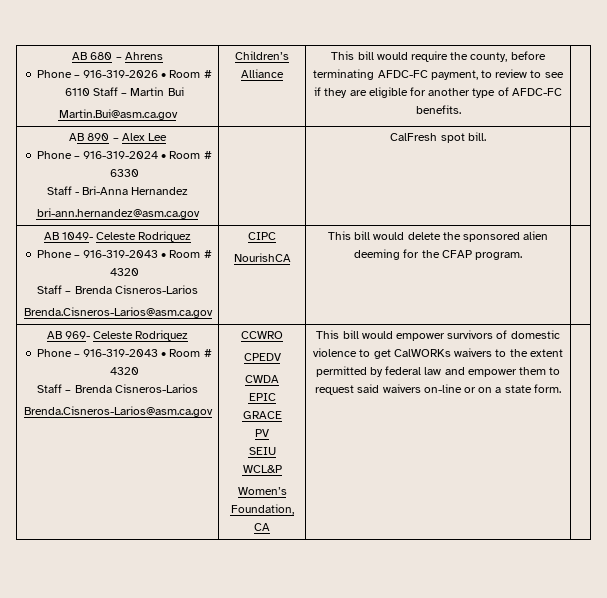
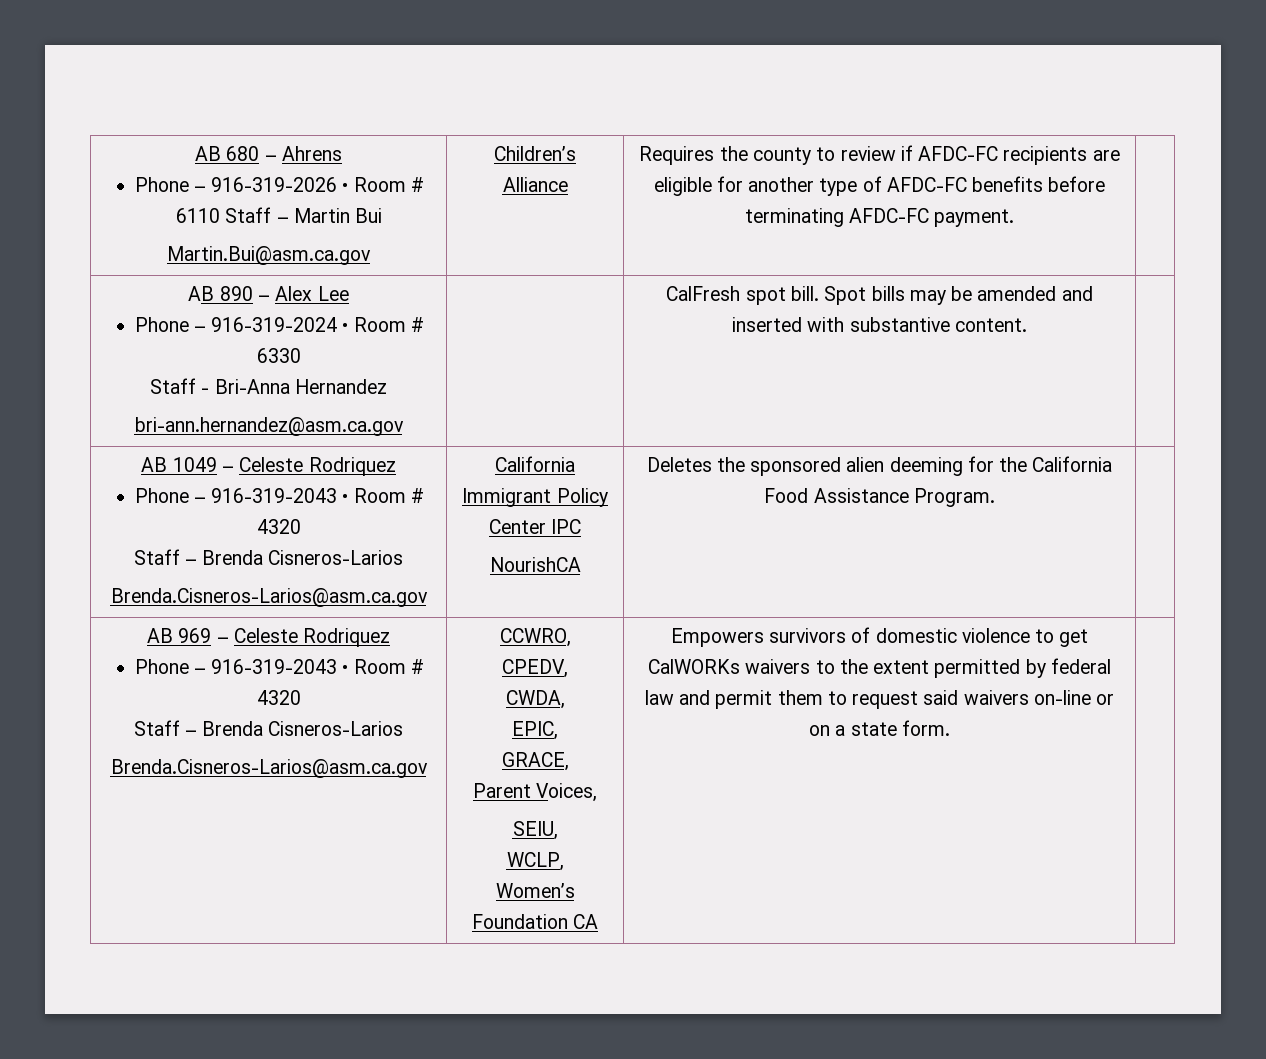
- This bill would require the county, before terminating AFDC-FC payment, to review to see if they are eligible for another type of AFDC-FC benefits.
+ Requires the county to review if AFDC-FC recipients are eligible for another type of AFDC-FC benefits before terminating AFDC-FC payment.
  AB 890 – Alex Lee
  Phone – 916-319-2024 • Room # 6330
  Staff - Bri-Anna Hernandez
- bri-ann.hernandez@asm.ca.gov | | CalFresh spot bill. |
- AB 1049- Celeste Rodriquez
+ bri-ann.hernandez@asm.ca.gov | | CalFresh spot bill. Spot bills may be amended and inserted with substantive content. |
+ AB 1049 – Celeste Rodriquez
  Phone – 916-319-2043 • Room # 4320
  Staff – Brenda Cisneros-Larios
- Brenda.Cisneros-Larios@asm.ca.gov | CIPC
- NourishCA | This bill would delete the sponsored alien deeming for the CFAP program. |
- AB 969- Celeste Rodriquez
+ Brenda.Cisneros-Larios@asm.ca.gov | California Immigrant Policy Center IPC
+ NourishCA | Deletes the sponsored alien deeming for the California Food Assistance Program. |
+ AB 969 – Celeste Rodriquez
- CCWRO
- CPEDV
- CWDA
- EPIC
- GRACE
- PV
- SEIU
- WCL&P
+ CCWRO,
+ CPEDV,
+ CWDA,
+ EPIC,
+ GRACE,
+ Parent Voices,
+ SEIU,
+ WCLP,
- Women’s Foundation, CA
+ Women’s Foundation CA
- This bill would empower survivors of domestic violence to get CalWORKs waivers to the extent permitted by federal law and empower them to request said waivers on-line or on a state form.
+ Empowers survivors of domestic violence to get CalWORKs waivers to the extent permitted by federal law and permit them to request said waivers on-line or on a state form.

